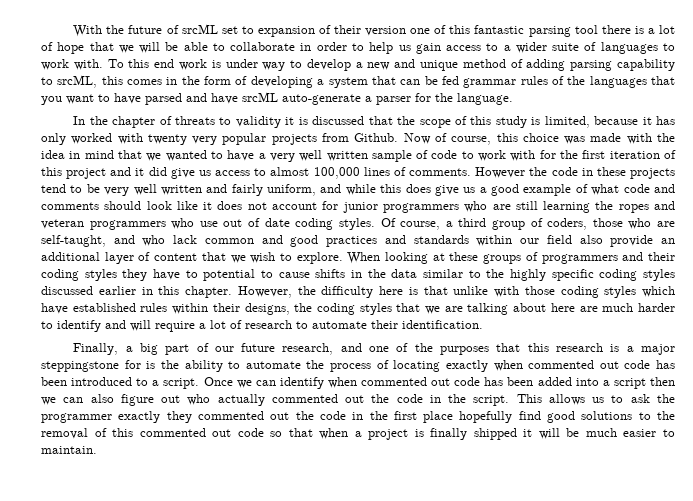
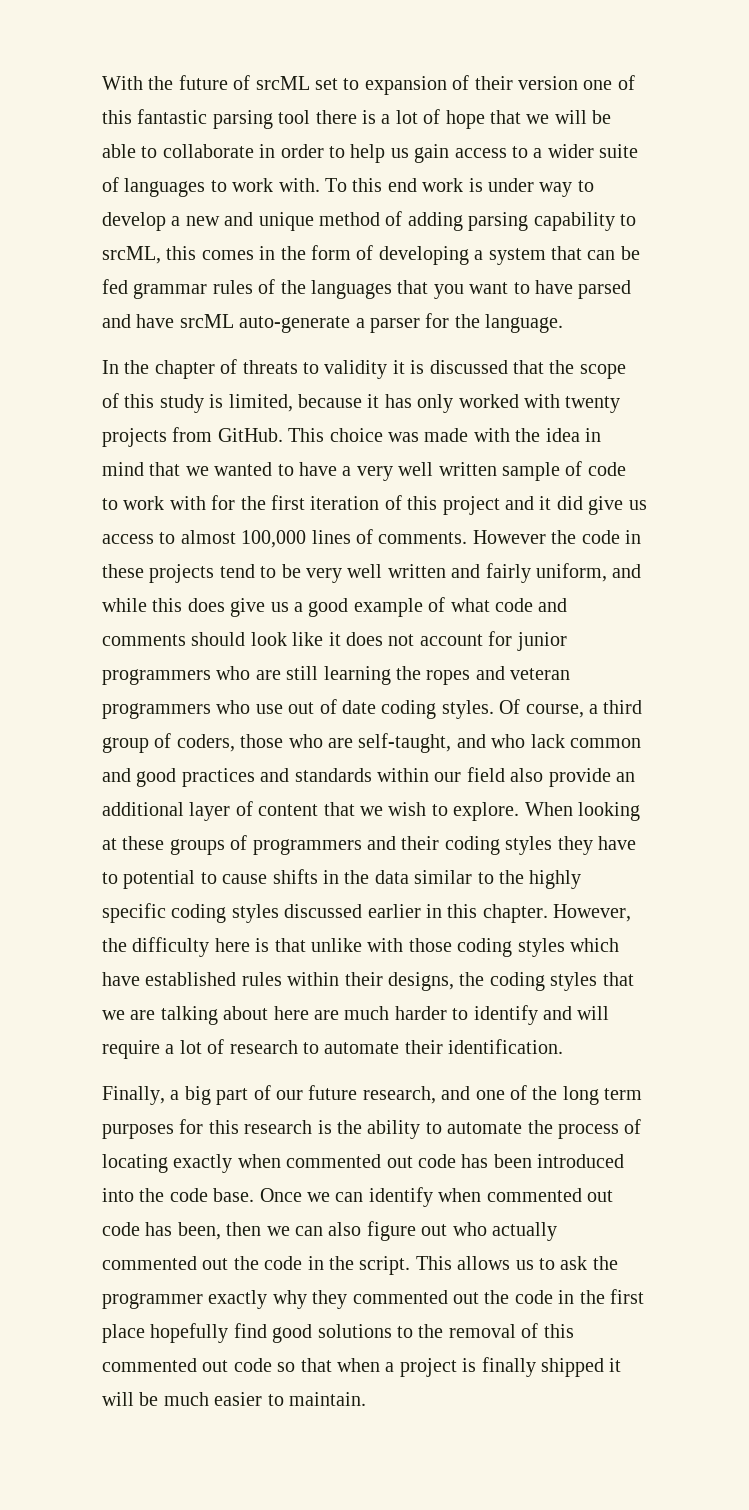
- In the chapter of threats to validity it is discussed that the scope of this study is limited, because it has only worked with twenty very popular projects from Github. Now of course, this choice was made with the idea in mind that we wanted to have a very well written sample of code to work with for the first iteration of this project and it did give us access to almost 100,000 lines of comments.
+ In the chapter of threats to validity it is discussed that the scope of this study is limited, because it has only worked with twenty projects from GitHub. This choice was made with the idea in mind that we wanted to have a very well written sample of code to work with for the first iteration of this project and it did give us access to almost 100,000 lines of comments.
- Finally, a big part of our future research, and one of the purposes that this research is a major steppingstone for is the ability to automate the process of locating exactly when commented out code has been introduced to a script.
+ Finally, a big part of our future research, and one of the long term purposes for this research is the ability to automate the process of locating exactly when commented out code has been introduced into the code base.
- Once we can identify when commented out code has been added into a script then we can also figure out who actually commented out the code in the script.
+ Once we can identify when commented out code has been, then we can also figure out who actually commented out the code in the script.
- This allows us to ask the programmer exactly they commented out the code in the first place hopefully find good solutions to the removal of this commented out code so that when a project is finally shipped it will be much easier to maintain.
+ This allows us to ask the programmer exactly why they commented out the code in the first place hopefully find good solutions to the removal of this commented out code so that when a project is finally shipped it will be much easier to maintain.

